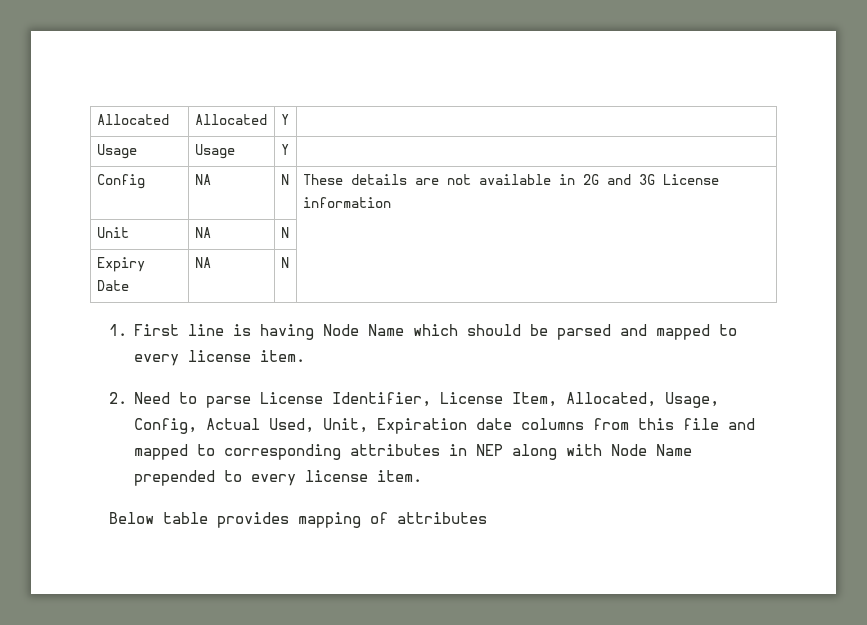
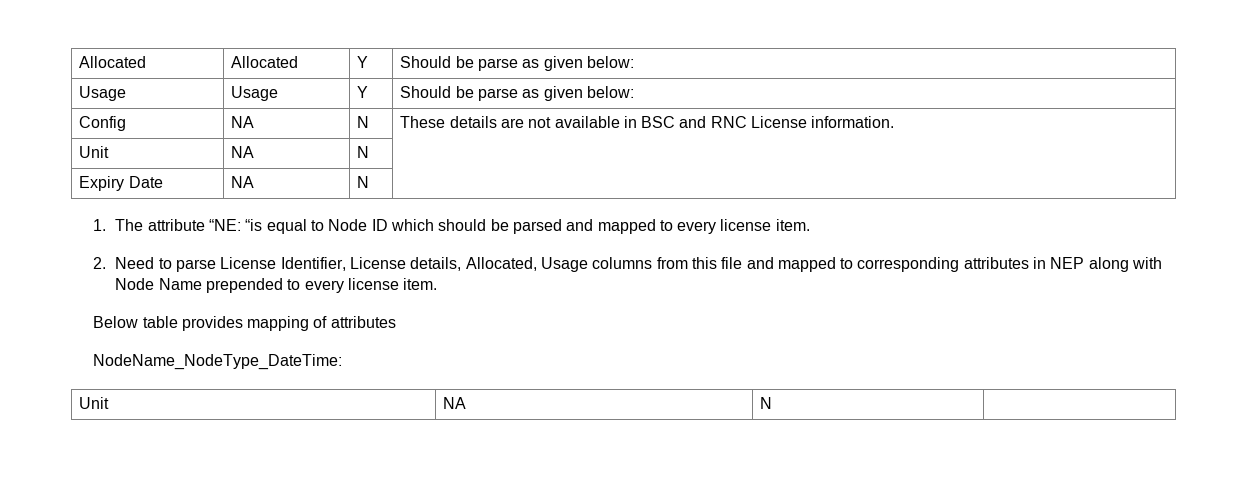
- Allocated | Allocated | Y |
- Usage | Usage | Y |
+ Allocated | Allocated | Y | Should be parse as given below:
+ Usage | Usage | Y | Should be parse as given below:
- Config | NA | N | These details are not available in 2G and 3G License information
+ Config | NA | N | These details are not available in BSC and RNC License information.
- 1. First line is having Node Name which should be parsed and mapped to every license item.
+ 1. The attribute “NE: “is equal to Node ID which should be parsed and mapped to every license item.
- 2. Need to parse License Identifier, License Item, Allocated, Usage, Config, Actual Used, Unit, Expiration date columns from this file and mapped to corresponding attributes in NEP along with Node Name prepended to every license item.
+ 2. Need to parse License Identifier, License details, Allocated, Usage columns from this file and mapped to corresponding attributes in NEP along with Node Name prepended to every license item.
+ NodeName_NodeType_DateTime:
+ Unit | NA | N |

